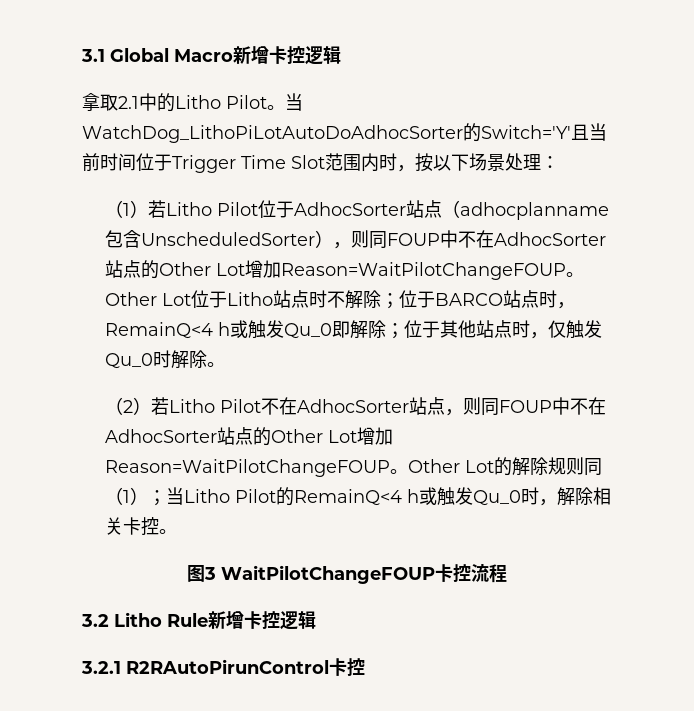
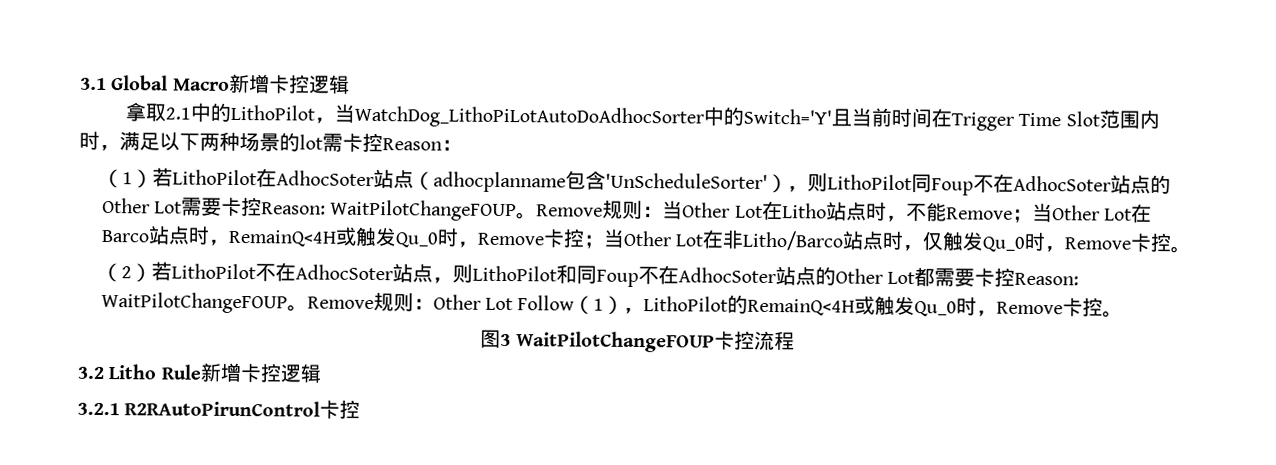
- 拿取2.1中的Litho Pilot。当WatchDog_LithoPiLotAutoDoAdhocSorter的Switch='Y'且当前时间位于Trigger Time Slot范围内时，按以下场景处理：
- （1）若Litho Pilot位于AdhocSorter站点（adhocplanname包含UnscheduledSorter），则同FOUP中不在AdhocSorter站点的Other Lot增加Reason=WaitPilotChangeFOUP。Other Lot位于Litho站点时不解除；位于BARCO站点时，RemainQ<4 h或触发Qu_0即解除；位于其他站点时，仅触发Qu_0时解除。
+ 拿取2.1中的LithoPilot，当WatchDog_LithoPiLotAutoDoAdhocSorter中的Switch='Y'且当前时间在Trigger Time Slot范围内时，满足以下两种场景的lot需卡控Reason：
+ （1）若LithoPilot在AdhocSoter站点（adhocplanname包含'UnScheduleSorter'），则LithoPilot同Foup不在AdhocSoter站点的Other Lot需要卡控Reason: WaitPilotChangeFOUP。Remove规则：当Other Lot在Litho站点时，不能Remove；当Other Lot在Barco站点时，RemainQ<4H或触发Qu_0时，Remove卡控；当Other Lot在非Litho/Barco站点时，仅触发Qu_0时，Remove卡控。
- （2）若Litho Pilot不在AdhocSorter站点，则同FOUP中不在AdhocSorter站点的Other Lot增加Reason=WaitPilotChangeFOUP。Other Lot的解除规则同（1）；当Litho Pilot的RemainQ<4 h或触发Qu_0时，解除相关卡控。
+ （2）若LithoPilot不在AdhocSoter站点，则LithoPilot和同Foup不在AdhocSoter站点的Other Lot都需要卡控Reason: WaitPilotChangeFOUP。Remove规则：Other Lot Follow（1），LithoPilot的RemainQ<4H或触发Qu_0时，Remove卡控。

